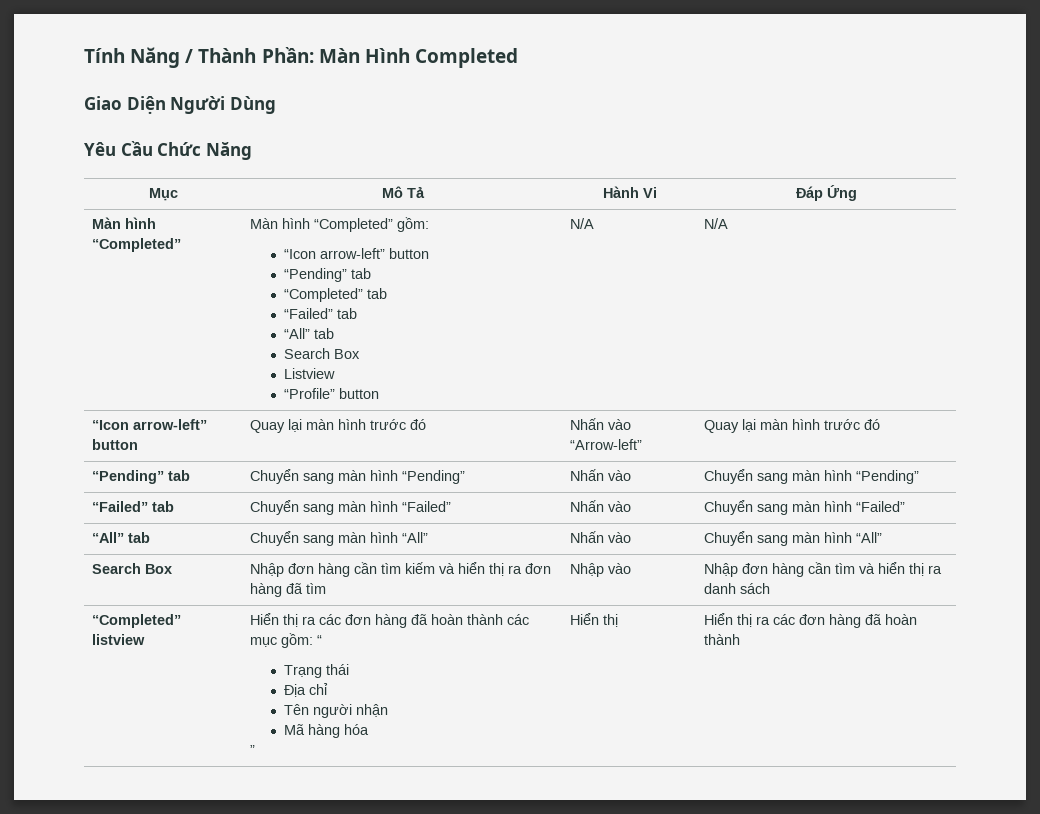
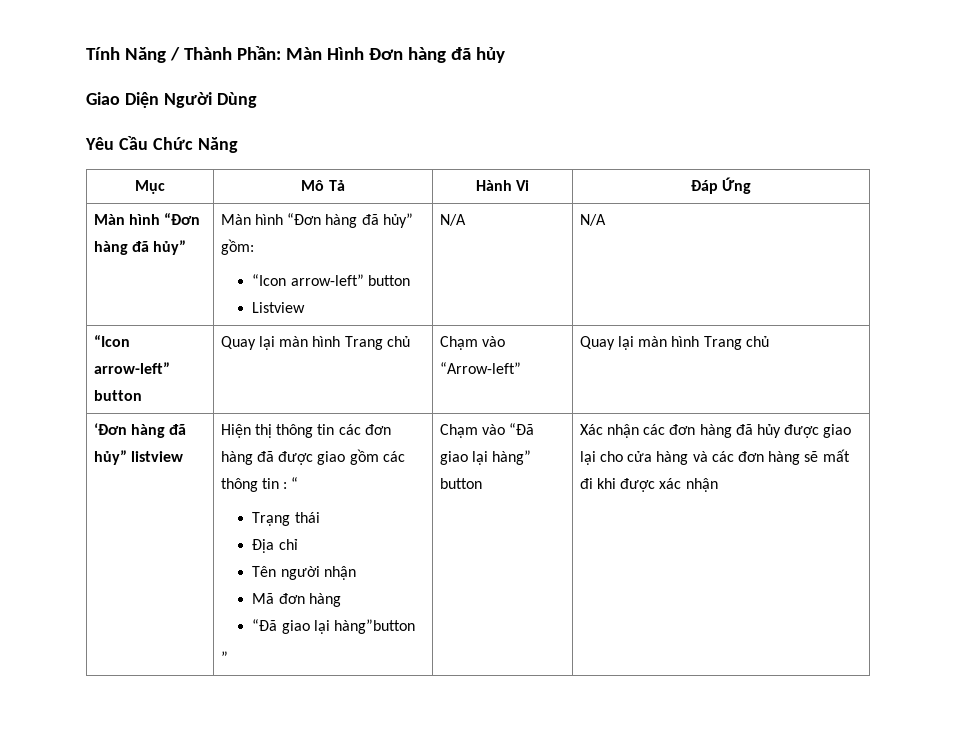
- Tính Năng / Thành Phần: Màn Hình Completed
+ Tính Năng / Thành Phần: Màn Hình Đơn hàng đã hủy
- Màn hình “Completed” | Màn hình “Completed” gồm:
+ Màn hình “Đơn hàng đã hủy” | Màn hình “Đơn hàng đã hủy” gồm:
  “Icon arrow-left” button
- “Pending” tab
- “Completed” tab
- “Failed” tab
- “All” tab
- Search Box
- Listview
- “Profile” button | N/A | N/A
+ Listview | N/A | N/A
- “Icon arrow-left” button | Quay lại màn hình trước đó | Nhấn vào “Arrow-left” | Quay lại màn hình trước đó
- “Pending” tab | Chuyển sang màn hình “Pending” | Nhấn vào | Chuyển sang màn hình “Pending”
- “Failed” tab | Chuyển sang màn hình “Failed” | Nhấn vào | Chuyển sang màn hình “Failed”
- “All” tab | Chuyển sang màn hình “All” | Nhấn vào | Chuyển sang màn hình “All”
- Search Box | Nhập đơn hàng cần tìm kiếm và hiển thị ra đơn hàng đã tìm | Nhập vào | Nhập đơn hàng cần tìm và hiển thị ra danh sách
- “Completed” listview | Hiển thị ra các đơn hàng đã hoàn thành các mục gồm: “
+ “Icon arrow-left” button | Quay lại màn hình Trang chủ | Chạm vào “Arrow-left” | Quay lại màn hình Trang chủ
+ ‘Đơn hàng đã hủy” listview | Hiện thị thông tin các đơn hàng đã được giao gồm các thông tin : “
  Trạng thái
  Địa chỉ
  Tên người nhận
- Mã hàng hóa
- ” | Hiển thị | Hiển thị ra các đơn hàng đã hoàn thành
+ Mã đơn hàng
+ “Đã giao lại hàng”button
+ ” | Chạm vào “Đã giao lại hàng” button | Xác nhận các đơn hàng đã hủy được giao lại cho cửa hàng và các đơn hàng sẽ mất đi khi được xác nhận

